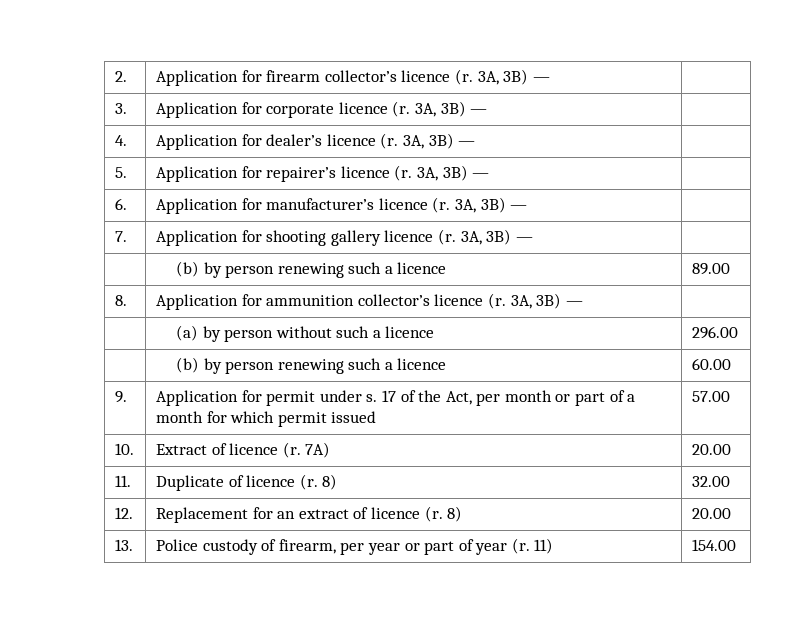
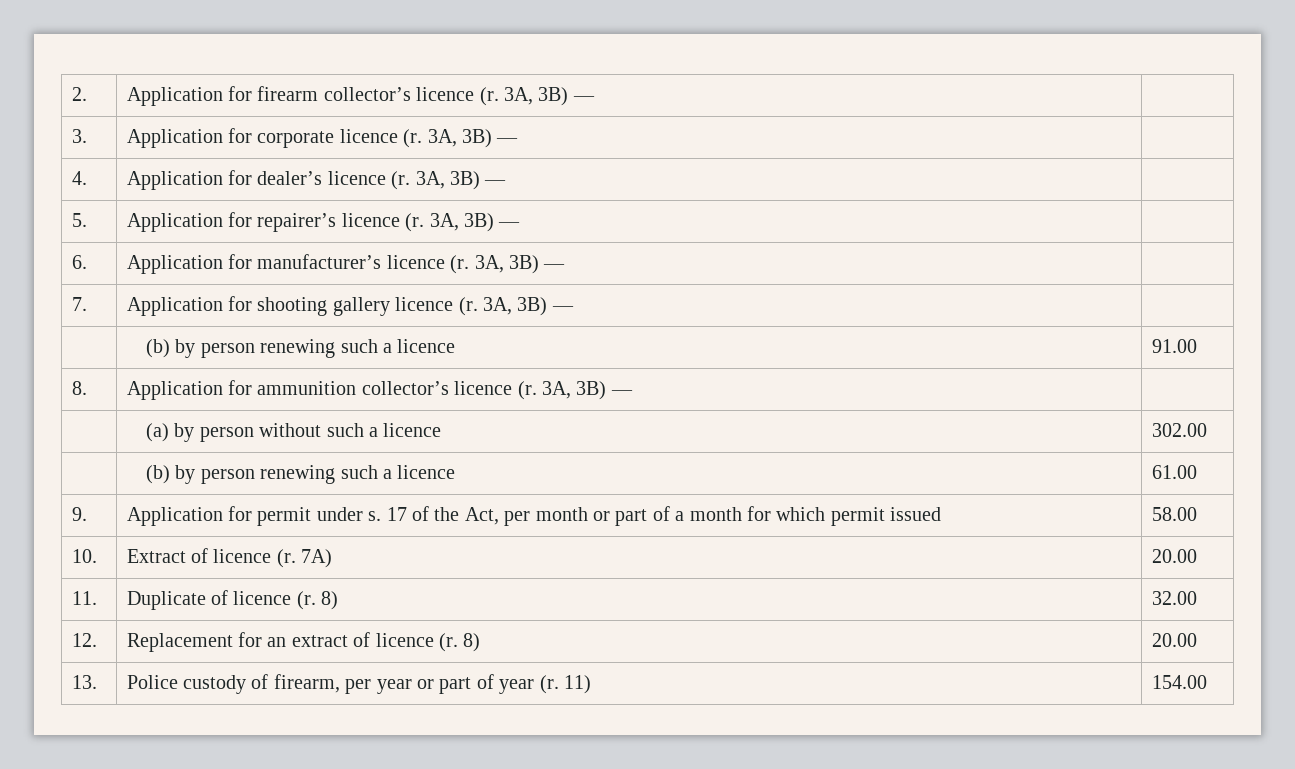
- | (b) by person renewing such a licence | 89.00
+ | (b) by person renewing such a licence | 91.00
- | (a) by person without such a licence | 296.00
- | (b) by person renewing such a licence | 60.00
+ | (a) by person without such a licence | 302.00
+ | (b) by person renewing such a licence | 61.00
- 9. | Application for permit under s. 17 of the Act, per month or part of a month for which permit issued | 57.00
+ 9. | Application for permit under s. 17 of the Act, per month or part of a month for which permit issued | 58.00

